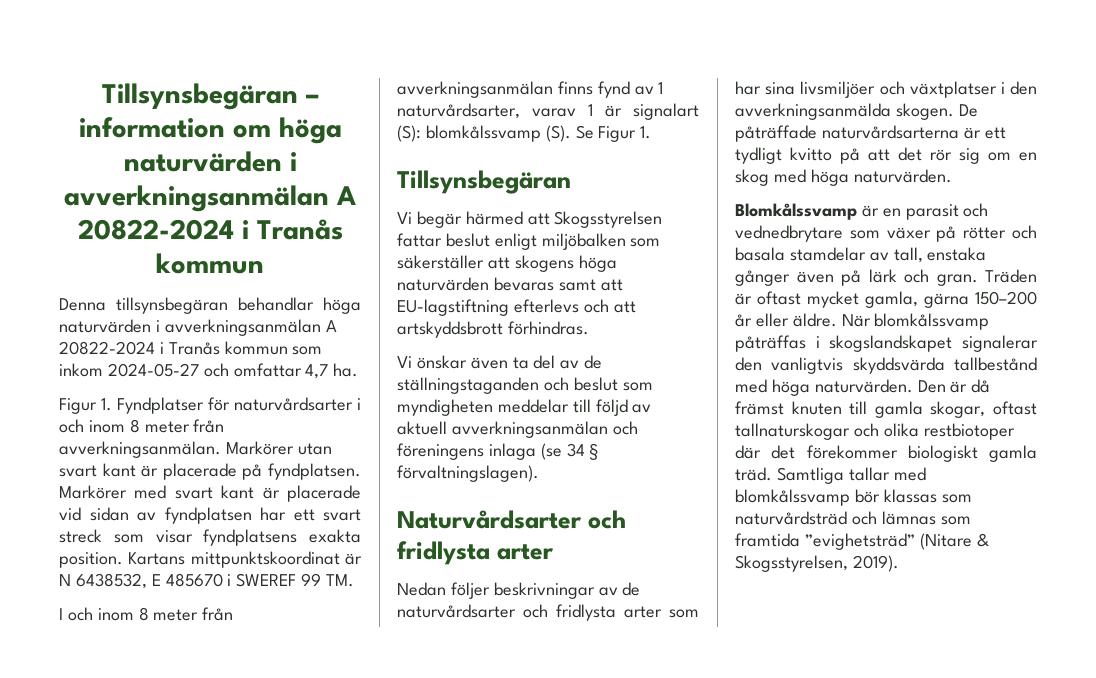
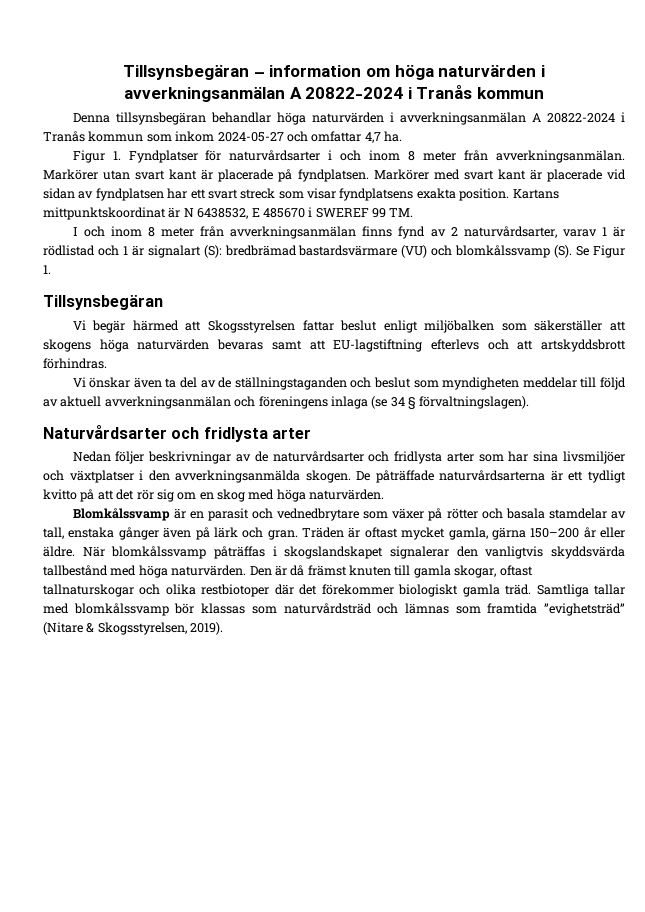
- I och inom 8 meter från avverkningsanmälan finns fynd av 1 naturvårdsarter, varav 1 är signalart (S): blomkålssvamp (S). Se Figur 1.
+ I och inom 8 meter från avverkningsanmälan finns fynd av 2 naturvårdsarter, varav 1 är rödlistad och 1 är signalart (S): bredbrämad bastardsvärmare (VU) och blomkålssvamp (S). Se Figur 1.

